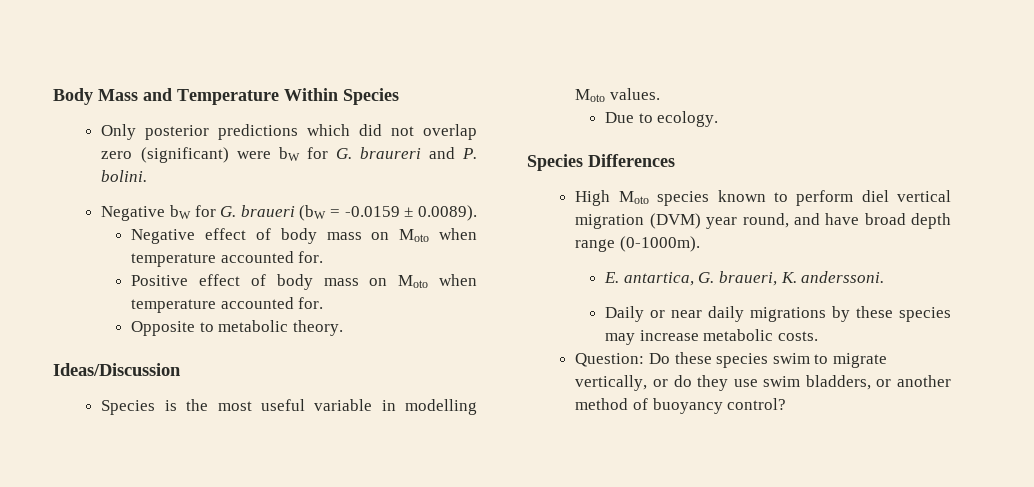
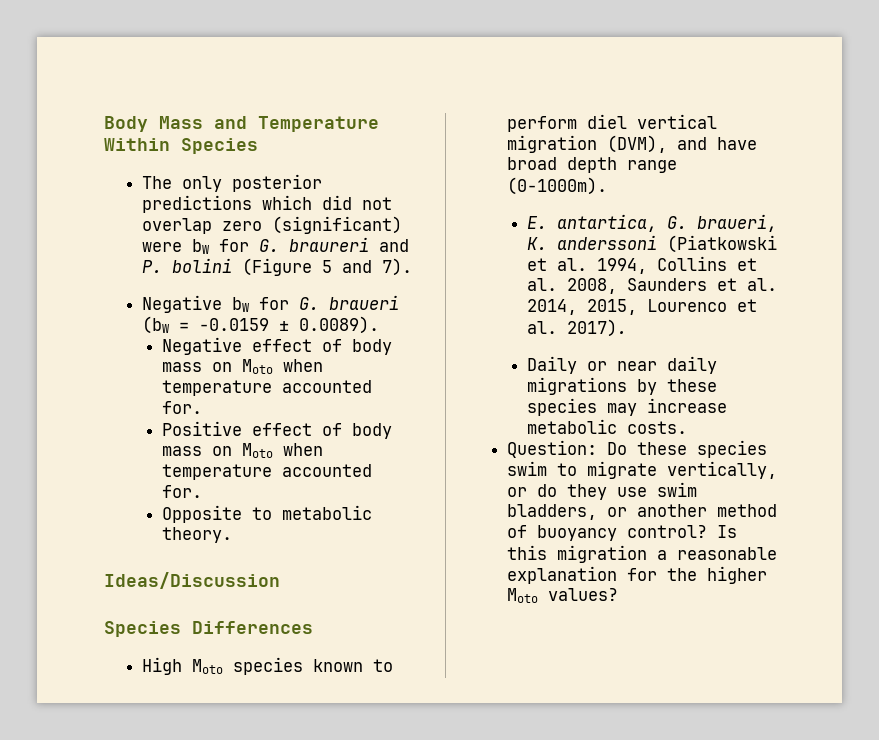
- Only posterior predictions which did not overlap zero (significant) were bW for G. braureri and P. bolini.
+ The only posterior predictions which did not overlap zero (significant) were bW for G. braureri and P. bolini (Figure 5 and 7).
- Species is the most useful variable in modelling Moto values.
- Due to ecology.
- High Moto species known to perform diel vertical migration (DVM) year round, and have broad depth range (0-1000m).
+ High Moto species known to perform diel vertical migration (DVM), and have broad depth range (0-1000m).
- E. antartica, G. braueri, K. anderssoni.
+ E. antartica, G. braueri, K. anderssoni (Piatkowski et al. 1994, Collins et al. 2008, Saunders et al. 2014, 2015, Lourenco et al. 2017).
+ Is this migration a reasonable explanation for the higher Moto values?

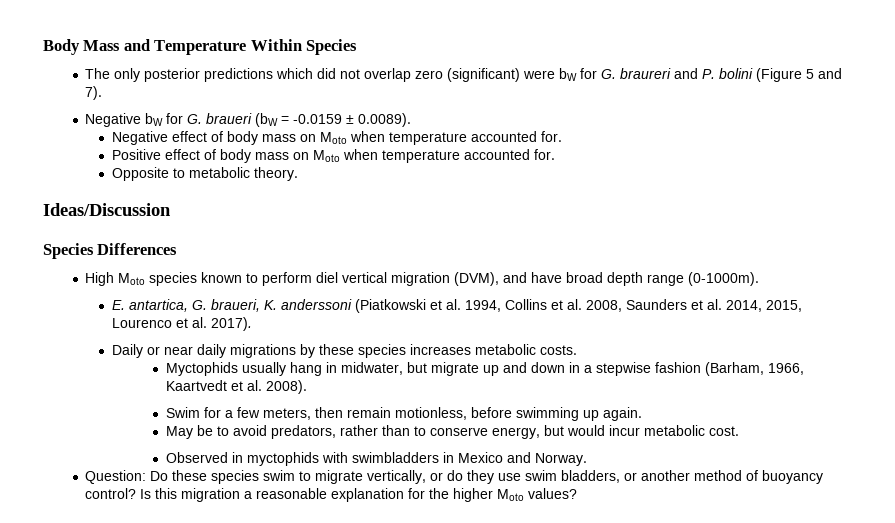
- Daily or near daily migrations by these species may increase metabolic costs.
+ Daily or near daily migrations by these species increases metabolic costs.
+ Myctophids usually hang in midwater, but migrate up and down in a stepwise fashion (Barham, 1966, Kaartvedt et al. 2008).
+ Swim for a few meters, then remain motionless, before swimming up again.
+ May be to avoid predators, rather than to conserve energy, but would incur metabolic cost.
+ Observed in myctophids with swimbladders in Mexico and Norway.

